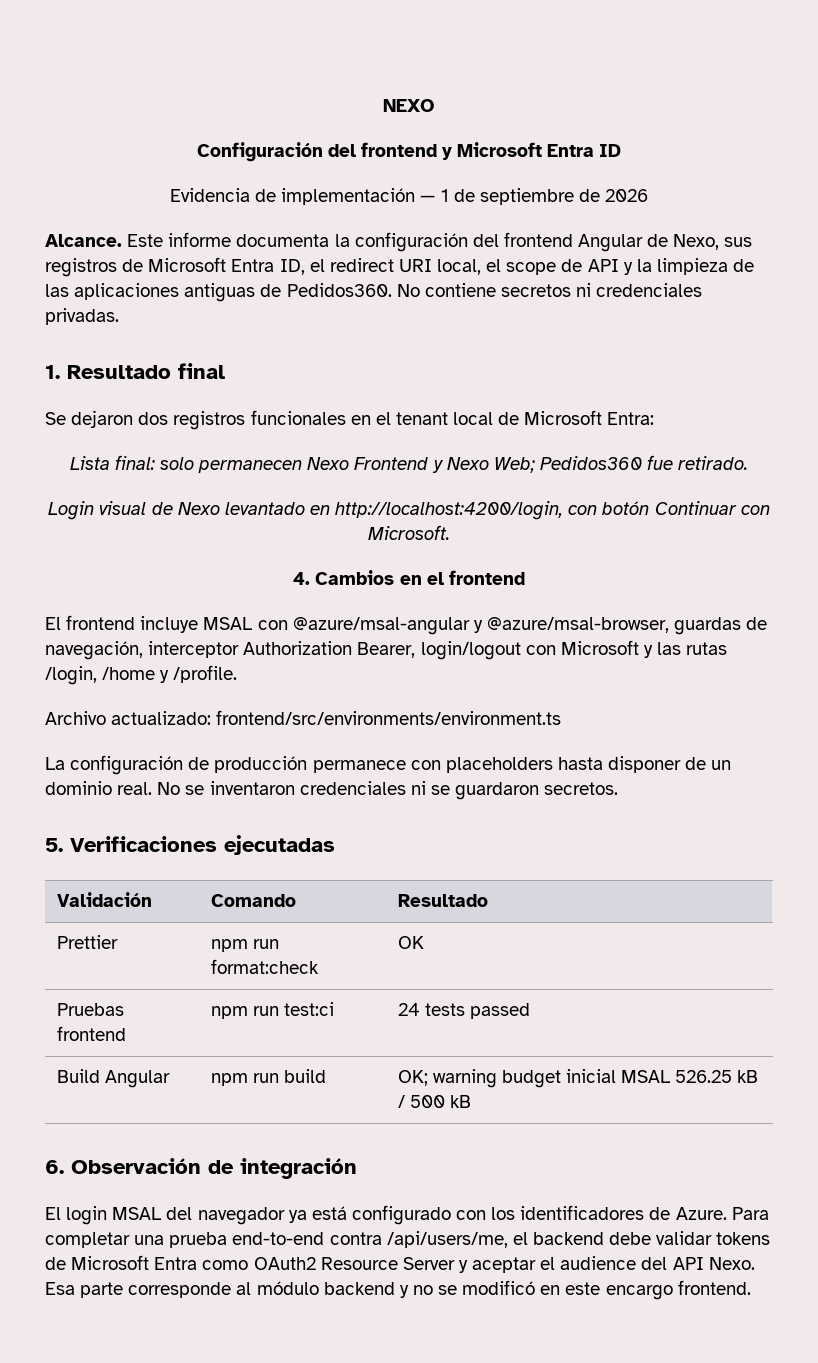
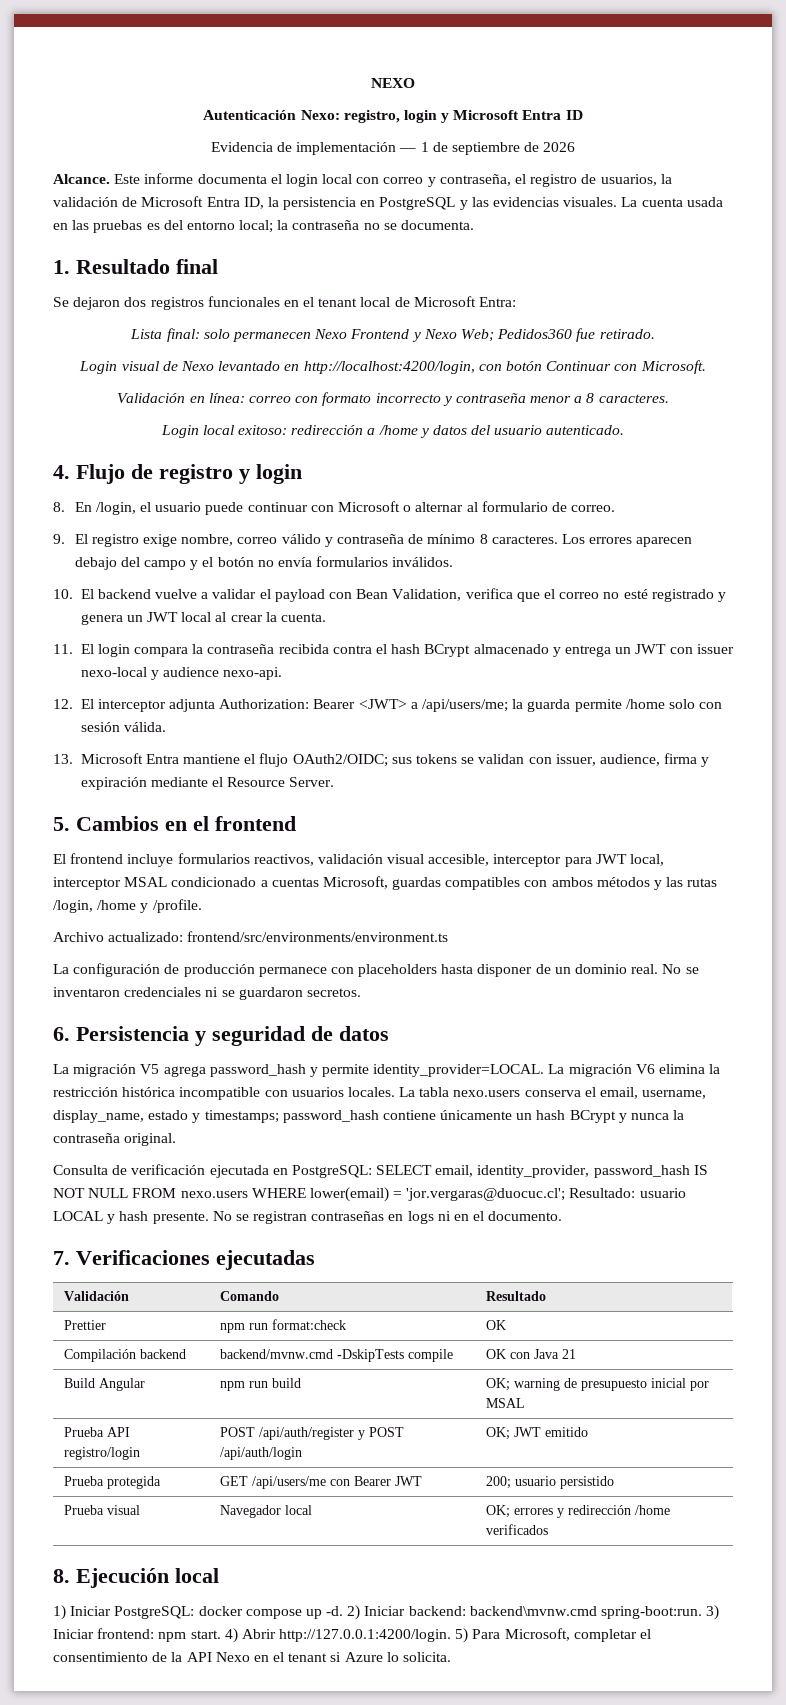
- Configuración del frontend y Microsoft Entra ID
+ Autenticación Nexo: registro, login y Microsoft Entra ID
- Este informe documenta la configuración del frontend Angular de Nexo, sus registros de Microsoft Entra ID, el redirect URI local, el scope de API y la limpieza de las aplicaciones antiguas de Pedidos360. No contiene secretos ni credenciales privadas.
+ Este informe documenta el login local con correo y contraseña, el registro de usuarios, la validación de Microsoft Entra ID, la persistencia en PostgreSQL y las evidencias visuales. La cuenta usada en las pruebas es del entorno local; la contraseña no se documenta.
- 4. Cambios en el frontend
+ Validación en línea: correo con formato incorrecto y contraseña menor a 8 caracteres.
+ Login local exitoso: redirección a /home y datos del usuario autenticado.
+ 4. Flujo de registro y login
+ 8. En /login, el usuario puede continuar con Microsoft o alternar al formulario de correo.
+ 9. El registro exige nombre, correo válido y contraseña de mínimo 8 caracteres. Los errores aparecen debajo del campo y el botón no envía formularios inválidos.
+ 10. El backend vuelve a validar el payload con Bean Validation, verifica que el correo no esté registrado y genera un JWT local al crear la cuenta.
+ 11. El login compara la contraseña recibida contra el hash BCrypt almacenado y entrega un JWT con issuer nexo-local y audience nexo-api.
+ 12. El interceptor adjunta Authorization: Bearer <JWT> a /api/users/me; la guarda permite /home solo con sesión válida.
+ 13. Microsoft Entra mantiene el flujo OAuth2/OIDC; sus tokens se validan con issuer, audience, firma y expiración mediante el Resource Server.
+ 5. Cambios en el frontend
- El frontend incluye MSAL con @azure/msal-angular y @azure/msal-browser, guardas de navegación, interceptor Authorization Bearer, login/logout con Microsoft y las rutas /login, /home y /profile.
+ El frontend incluye formularios reactivos, validación visual accesible, interceptor para JWT local, interceptor MSAL condicionado a cuentas Microsoft, guardas compatibles con ambos métodos y las rutas /login, /home y /profile.
- 5. Verificaciones ejecutadas
+ 6. Persistencia y seguridad de datos
+ La migración V5 agrega password_hash y permite identity_provider=LOCAL. La migración V6 elimina la restricción histórica incompatible con usuarios locales. La tabla nexo.users conserva el email, username, display_name, estado y timestamps; password_hash contiene únicamente un hash BCrypt y nunca la contraseña original.
+ Consulta de verificación ejecutada en PostgreSQL: SELECT email, identity_provider, password_hash IS NOT NULL FROM nexo.users WHERE lower(email) = 'jor.vergaras@duocuc.cl'; Resultado: usuario LOCAL y hash presente. No se registran contraseñas en logs ni en el documento.
+ 7. Verificaciones ejecutadas
- Pruebas frontend | npm run test:ci | 24 tests passed
+ Compilación backend | backend/mvnw.cmd -DskipTests compile | OK con Java 21
- Build Angular | npm run build | OK; warning budget inicial MSAL 526.25 kB / 500 kB
- 6. Observación de integración
- El login MSAL del navegador ya está configurado con los identificadores de Azure. Para completar una prueba end-to-end contra /api/users/me, el backend debe validar tokens de Microsoft Entra como OAuth2 Resource Server y aceptar el audience del API Nexo. Esa parte corresponde al módulo backend y no se modificó en este encargo frontend.
+ Build Angular | npm run build | OK; warning de presupuesto inicial por MSAL
+ Prueba API registro/login | POST /api/auth/register y POST /api/auth/login | OK; JWT emitido
+ Prueba protegida | GET /api/users/me con Bearer JWT | 200; usuario persistido
+ Prueba visual | Navegador local | OK; errores y redirección /home verificados
+ 8. Ejecución local
+ 1) Iniciar PostgreSQL: docker compose up -d. 2) Iniciar backend: backend\mvnw.cmd spring-boot:run. 3) Iniciar frontend: npm start. 4) Abrir http://127.0.0.1:4200/login. 5) Para Microsoft, completar el consentimiento de la API Nexo en el tenant si Azure lo solicita.

